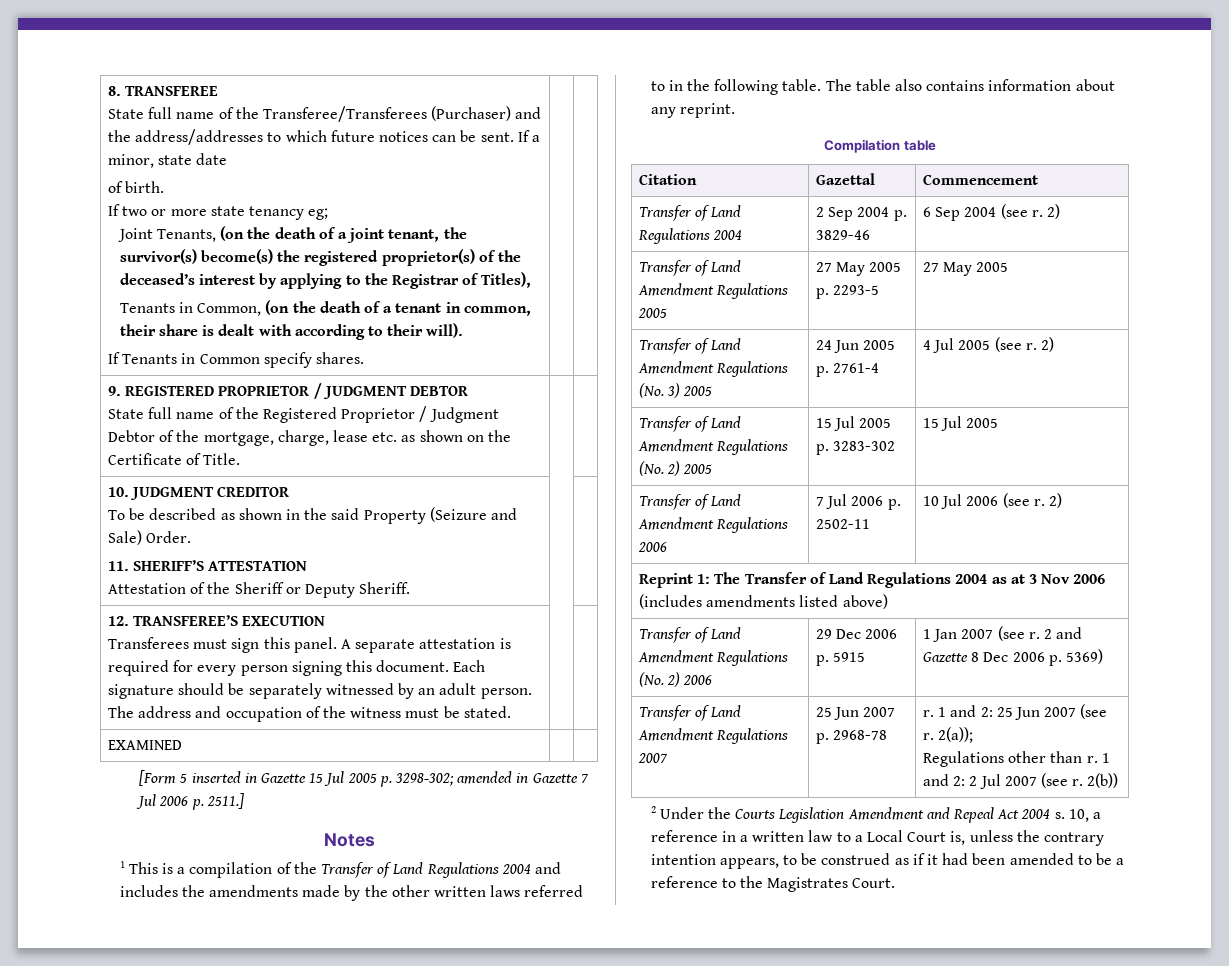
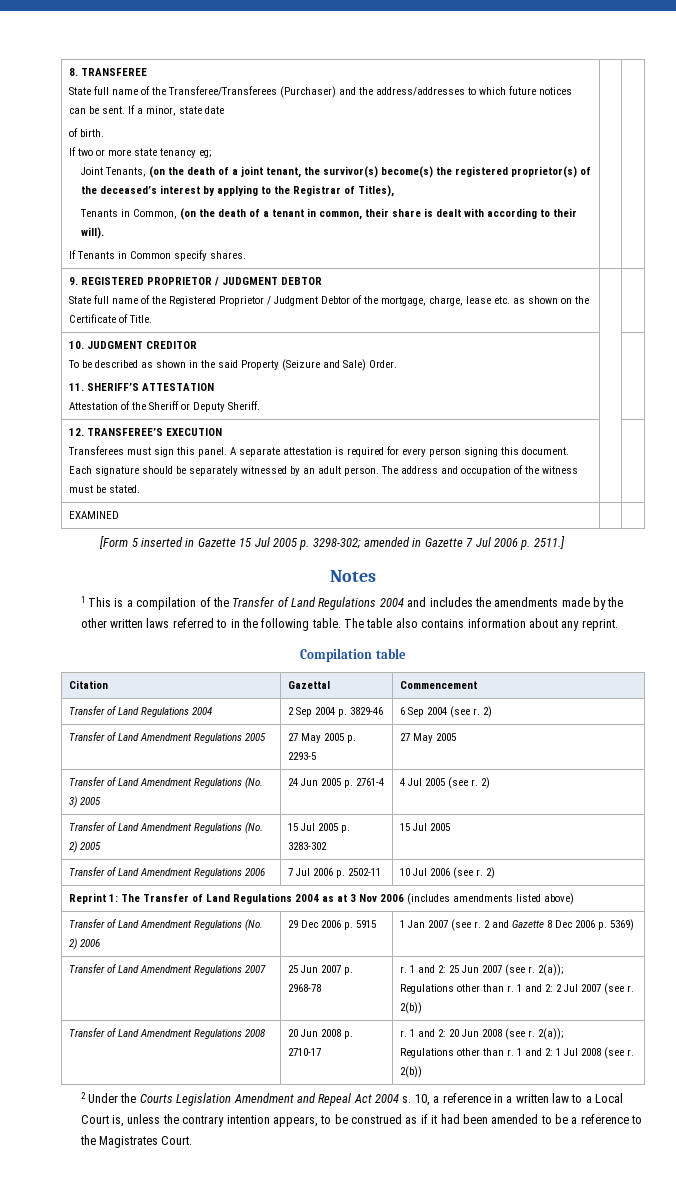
+ Transfer of Land Amendment Regulations 2008 | 20 Jun 2008 p. 2710-17 | r. 1 and 2: 20 Jun 2008 (see r. 2(a));
+ Regulations other than r. 1 and 2: 1 Jul 2008 (see r. 2(b))

